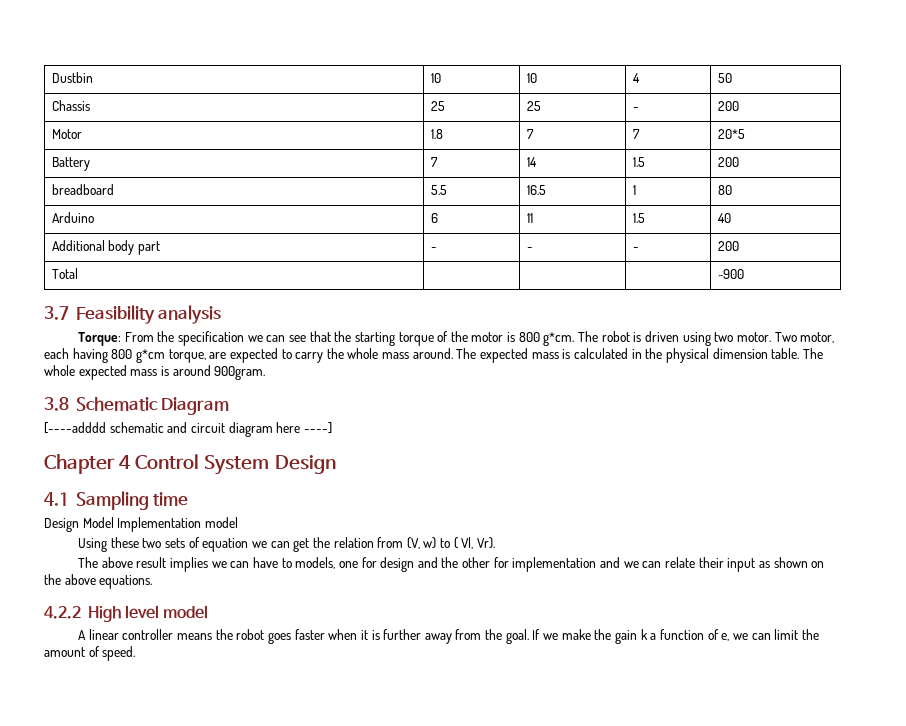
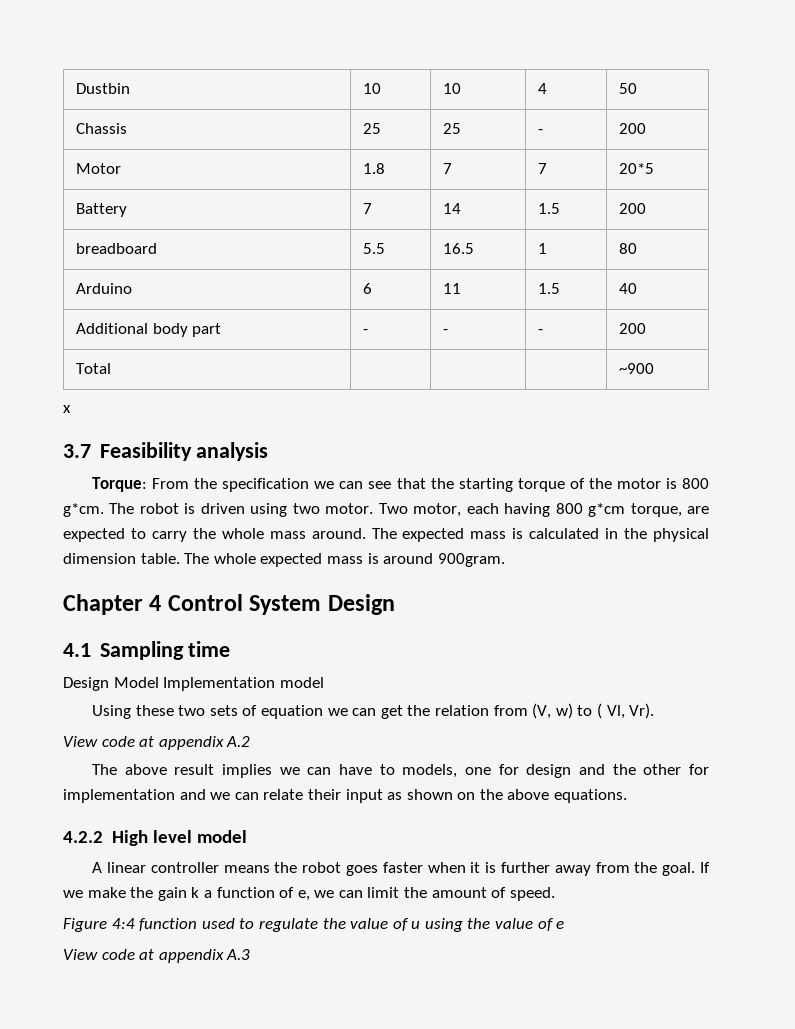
+ x
- 3.8 Schematic Diagram
- [----adddd schematic and circuit diagram here ----]
+ View code at appendix A.2
+ Figure 4:4 function used to regulate the value of u using the value of e
+ View code at appendix A.3

